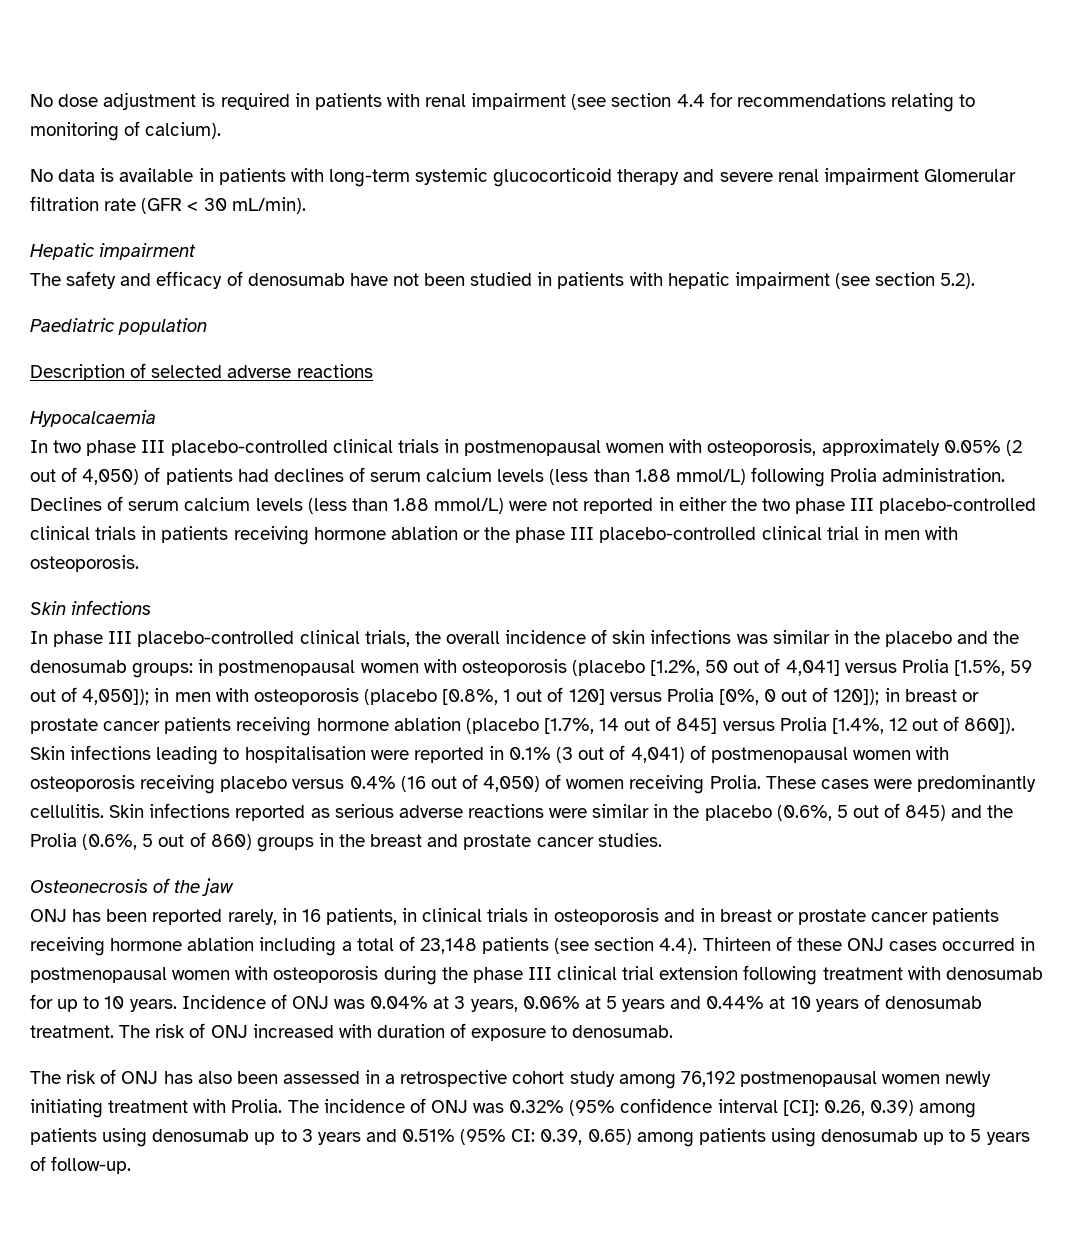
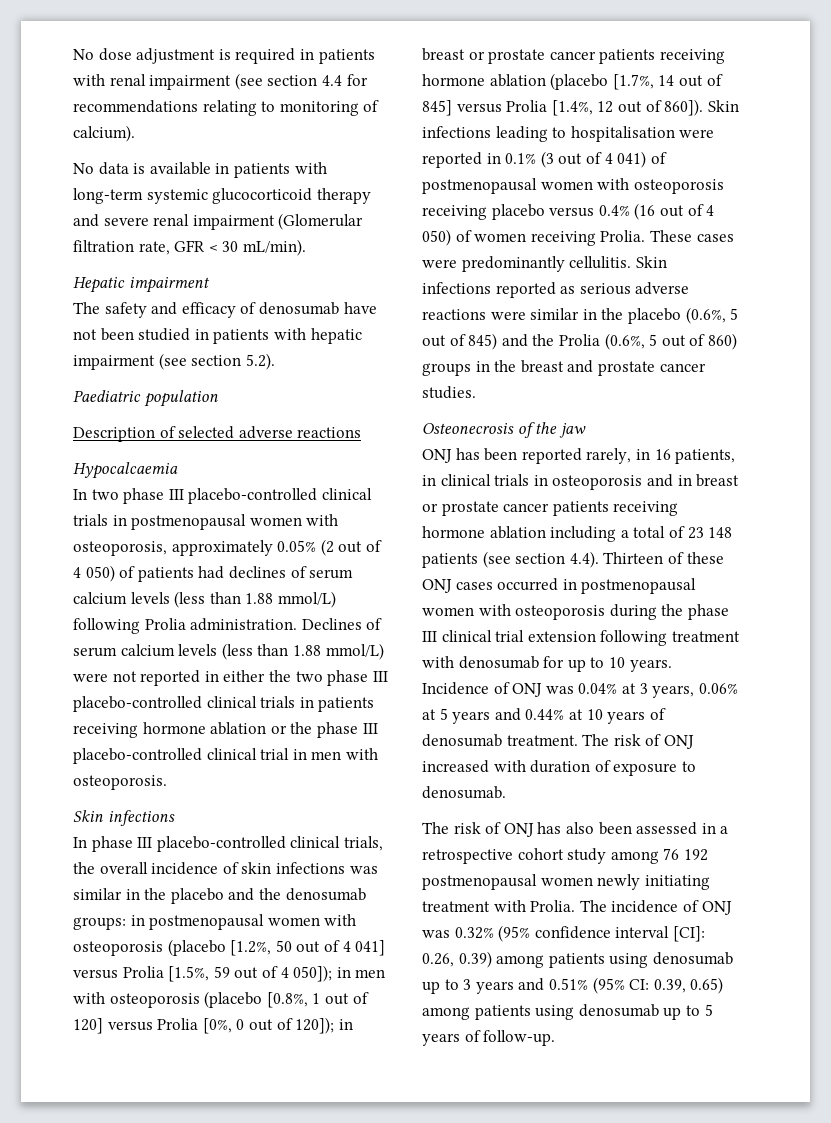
- No data is available in patients with long-term systemic glucocorticoid therapy and severe renal impairment Glomerular filtration rate (GFR < 30 mL/min).
+ No data is available in patients with long-term systemic glucocorticoid therapy and severe renal impairment (Glomerular filtration rate, GFR < 30 mL/min).
- In two phase III placebo-controlled clinical trials in postmenopausal women with osteoporosis, approximately 0.05% (2 out of 4,050) of patients had declines of serum calcium levels (less than 1.88 mmol/L) following Prolia administration.
+ In two phase III placebo-controlled clinical trials in postmenopausal women with osteoporosis, approximately 0.05% (2 out of 4 050) of patients had declines of serum calcium levels (less than 1.88 mmol/L) following Prolia administration.
- in postmenopausal women with osteoporosis (placebo [1.2%, 50 out of 4,041] versus Prolia [1.5%, 59 out of 4,050]);
+ in postmenopausal women with osteoporosis (placebo [1.2%, 50 out of 4 041] versus Prolia [1.5%, 59 out of 4 050]);
- Skin infections leading to hospitalisation were reported in 0.1% (3 out of 4,041) of postmenopausal women with osteoporosis receiving placebo versus 0.4% (16 out of 4,050) of women receiving Prolia.
+ Skin infections leading to hospitalisation were reported in 0.1% (3 out of 4 041) of postmenopausal women with osteoporosis receiving placebo versus 0.4% (16 out of 4 050) of women receiving Prolia.
- ONJ has been reported rarely, in 16 patients, in clinical trials in osteoporosis and in breast or prostate cancer patients receiving hormone ablation including a total of 23,148 patients (see section 4.4). Thirteen of these ONJ cases occurred in postmenopausal women with osteoporosis during the phase III clinical trial extension following treatment with denosumab for up to 10 years.
+ ONJ has been reported rarely, in 16 patients, in clinical trials in osteoporosis and in breast or prostate cancer patients receiving hormone ablation including a total of 23 148 patients (see section 4.4). Thirteen of these ONJ cases occurred in postmenopausal women with osteoporosis during the phase III clinical trial extension following treatment with denosumab for up to 10 years.
- The risk of ONJ has also been assessed in a retrospective cohort study among 76,192 postmenopausal women newly initiating treatment with Prolia.
+ The risk of ONJ has also been assessed in a retrospective cohort study among 76 192 postmenopausal women newly initiating treatment with Prolia.

